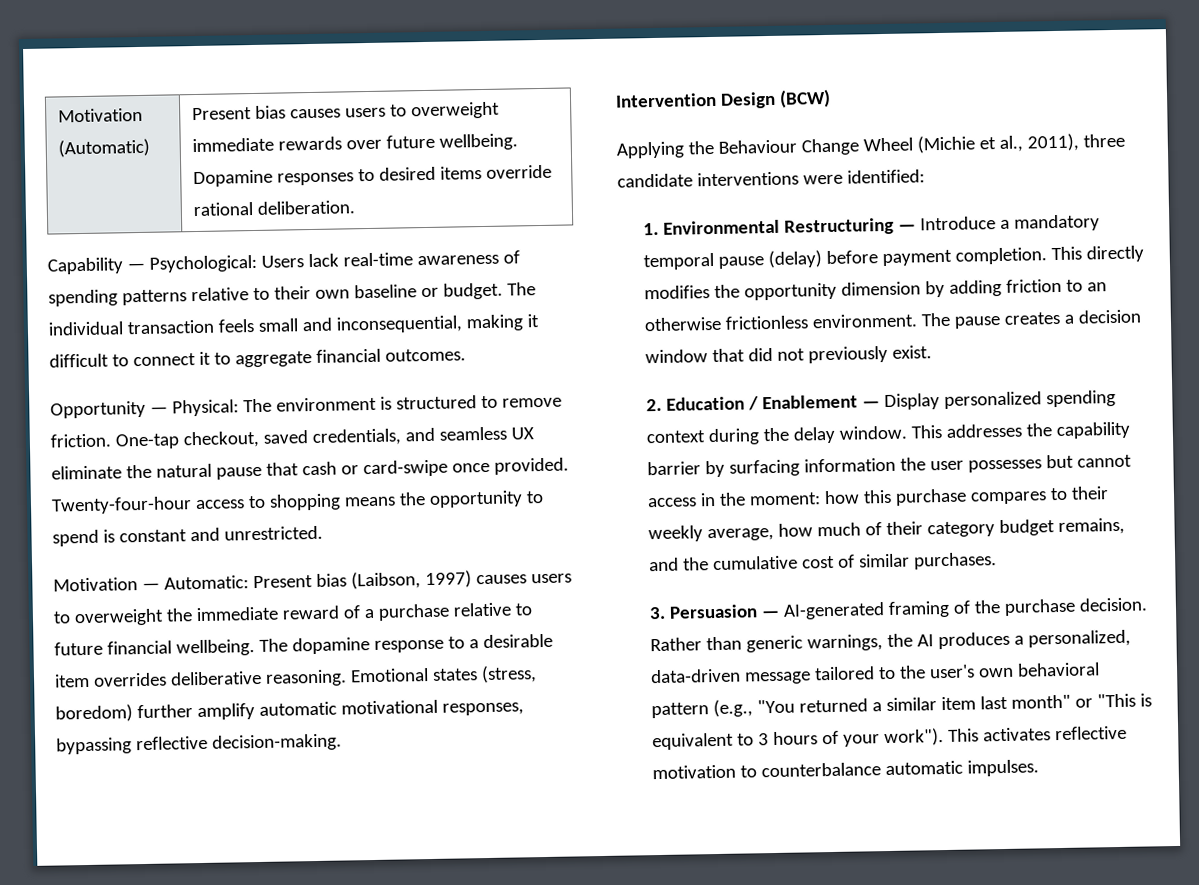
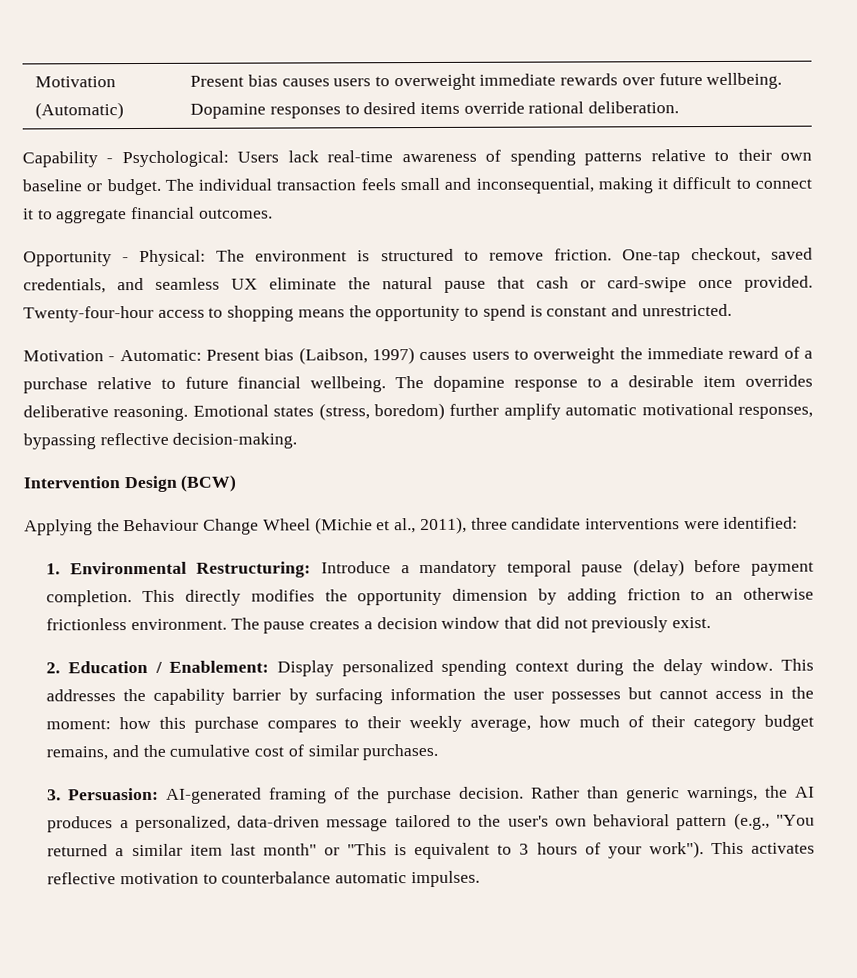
- Capability — Psychological: Users lack real-time awareness of spending patterns relative to their own baseline or budget.
+ Capability - Psychological: Users lack real-time awareness of spending patterns relative to their own baseline or budget.
- Opportunity — Physical: The environment is structured to remove friction.
+ Opportunity - Physical: The environment is structured to remove friction.
- Motivation — Automatic: Present bias (Laibson, 1997) causes users to overweight the immediate reward of a purchase relative to future financial wellbeing.
+ Motivation - Automatic: Present bias (Laibson, 1997) causes users to overweight the immediate reward of a purchase relative to future financial wellbeing.
- 1. Environmental Restructuring — Introduce a mandatory temporal pause (delay) before payment completion.
+ 1. Environmental Restructuring: Introduce a mandatory temporal pause (delay) before payment completion.
- 2. Education / Enablement — Display personalized spending context during the delay window.
+ 2. Education / Enablement: Display personalized spending context during the delay window.
- 3. Persuasion — AI-generated framing of the purchase decision.
+ 3. Persuasion: AI-generated framing of the purchase decision.

